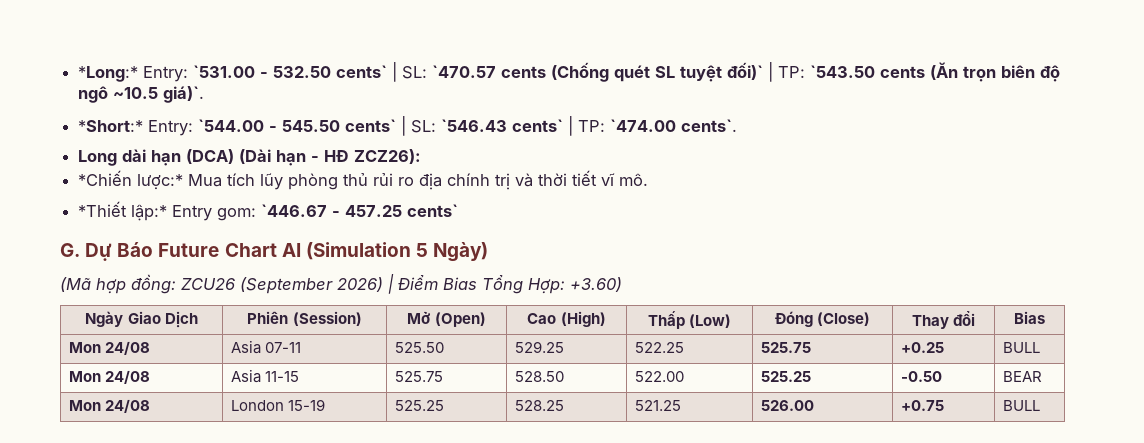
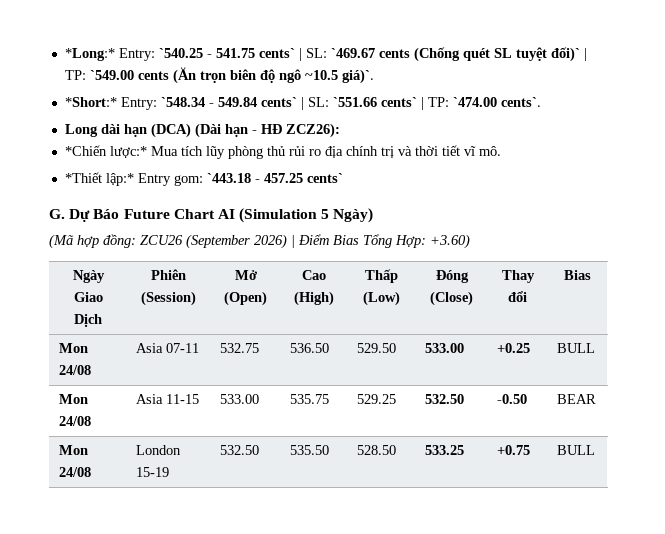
- *Long:* Entry: `531.00 - 532.50 cents` | SL: `470.57 cents (Chống quét SL tuyệt đối)` | TP: `543.50 cents (Ăn trọn biên độ ngô ~10.5 giá)`.
+ *Long:* Entry: `540.25 - 541.75 cents` | SL: `469.67 cents (Chống quét SL tuyệt đối)` | TP: `549.00 cents (Ăn trọn biên độ ngô ~10.5 giá)`.
- *Short:* Entry: `544.00 - 545.50 cents` | SL: `546.43 cents` | TP: `474.00 cents`.
+ *Short:* Entry: `548.34 - 549.84 cents` | SL: `551.66 cents` | TP: `474.00 cents`.
- *Thiết lập:* Entry gom: `446.67 - 457.25 cents`
+ *Thiết lập:* Entry gom: `443.18 - 457.25 cents`
- Mon 24/08 | Asia 07-11 | 525.50 | 529.25 | 522.25 | 525.75 | +0.25 | BULL
+ Mon 24/08 | Asia 07-11 | 532.75 | 536.50 | 529.50 | 533.00 | +0.25 | BULL
- Mon 24/08 | Asia 11-15 | 525.75 | 528.50 | 522.00 | 525.25 | -0.50 | BEAR
+ Mon 24/08 | Asia 11-15 | 533.00 | 535.75 | 529.25 | 532.50 | -0.50 | BEAR
- Mon 24/08 | London 15-19 | 525.25 | 528.25 | 521.25 | 526.00 | +0.75 | BULL
+ Mon 24/08 | London 15-19 | 532.50 | 535.50 | 528.50 | 533.25 | +0.75 | BULL

